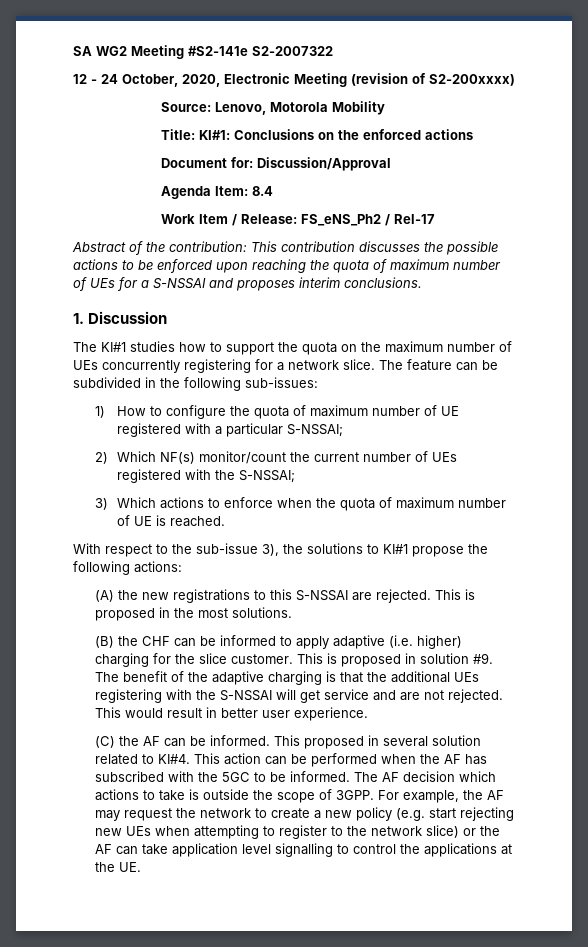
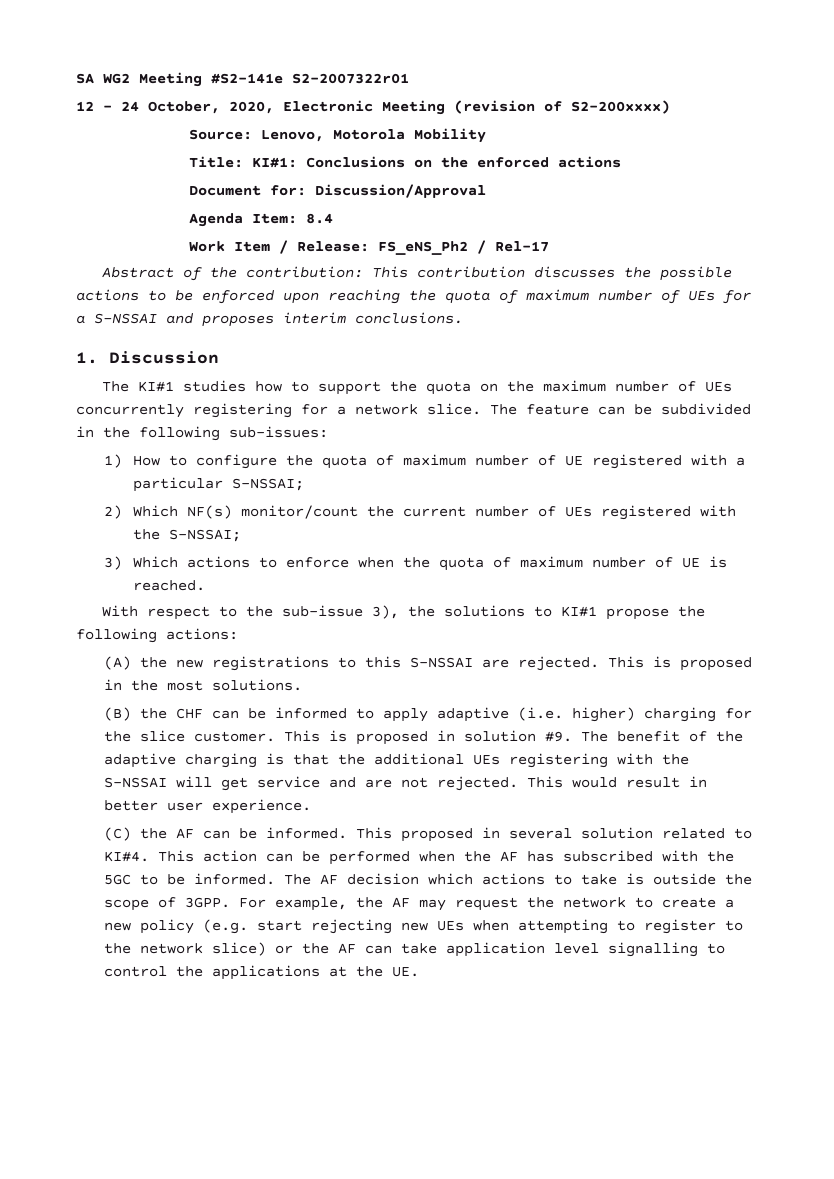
- SA WG2 Meeting #S2-141e S2-2007322
+ SA WG2 Meeting #S2-141e S2-2007322r01

